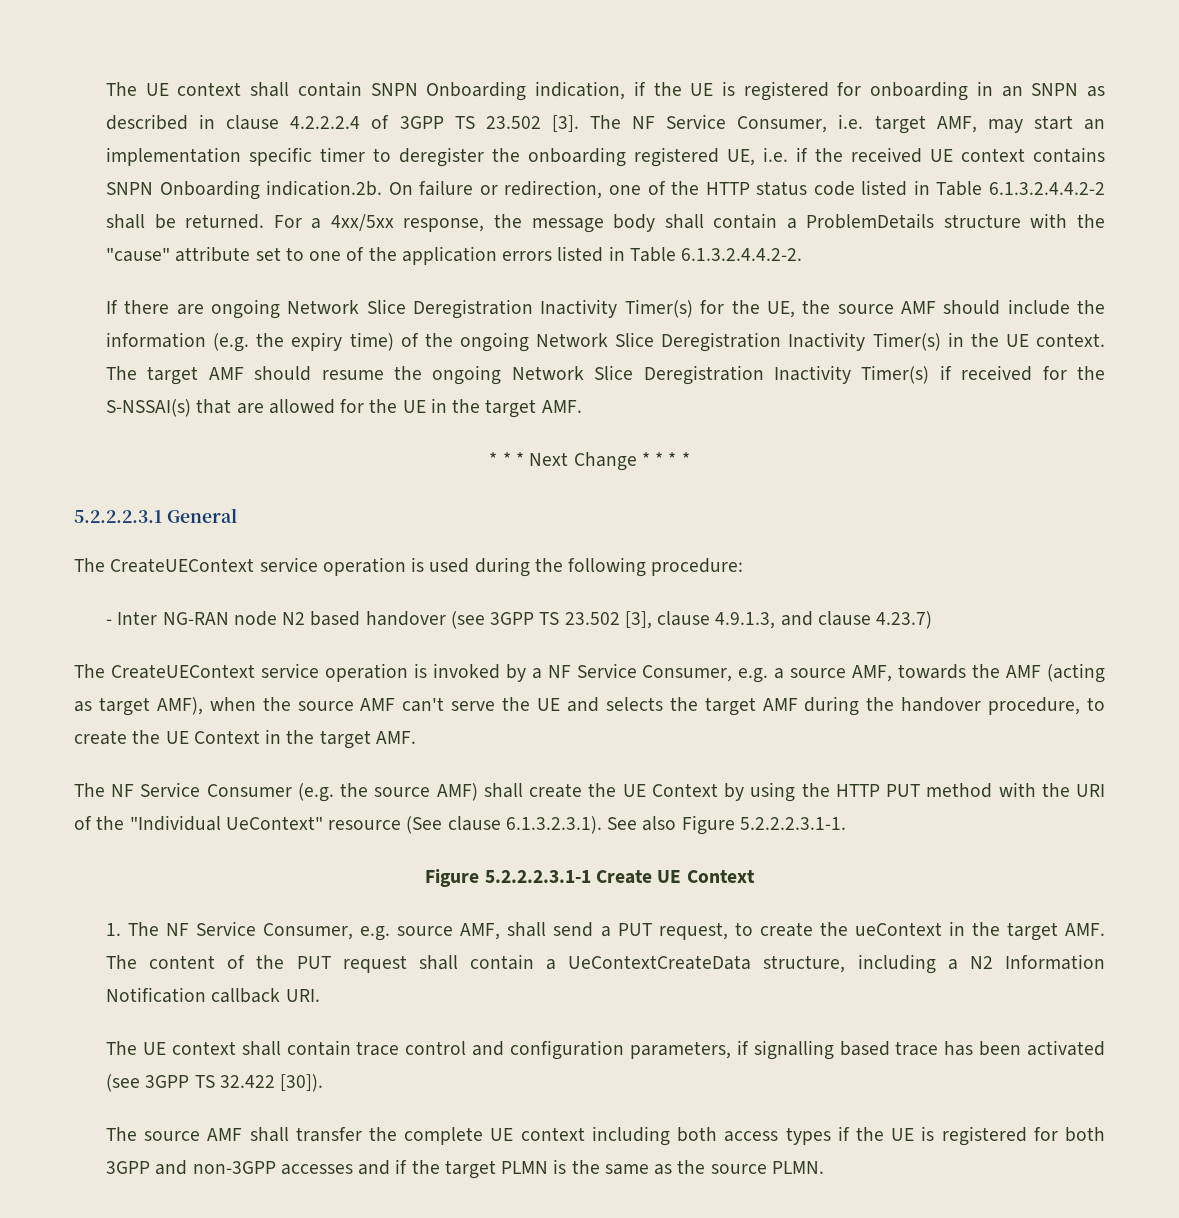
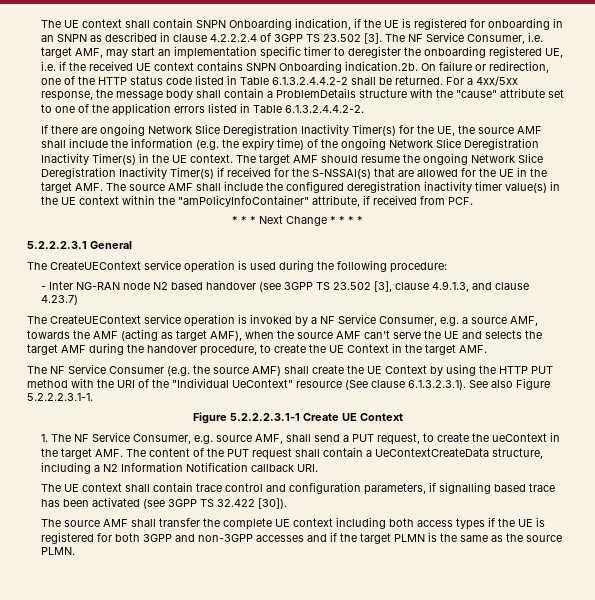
- If there are ongoing Network Slice Deregistration Inactivity Timer(s) for the UE, the source AMF should include the information (e.g. the expiry time) of the ongoing Network Slice Deregistration Inactivity Timer(s) in the UE context.
+ If there are ongoing Network Slice Deregistration Inactivity Timer(s) for the UE, the source AMF shall include the information (e.g. the expiry time) of the ongoing Network Slice Deregistration Inactivity Timer(s) in the UE context.
- The target AMF should resume the ongoing Network Slice Deregistration Inactivity Timer(s) if received for the S-NSSAI(s) that are allowed for the UE in the target AMF.
+ The target AMF should resume the ongoing Network Slice Deregistration Inactivity Timer(s) if received for the S-NSSAI(s) that are allowed for the UE in the target AMF. The source AMF shall include the configured deregistration inactivity timer value(s) in the UE context within the "amPolicyInfoContainer" attribute, if received from PCF.

